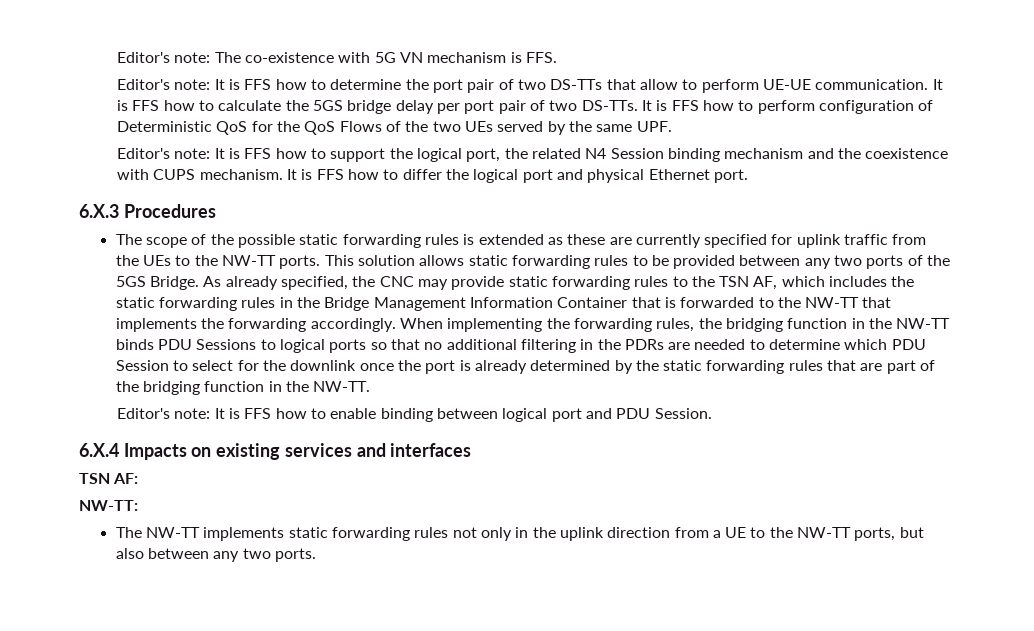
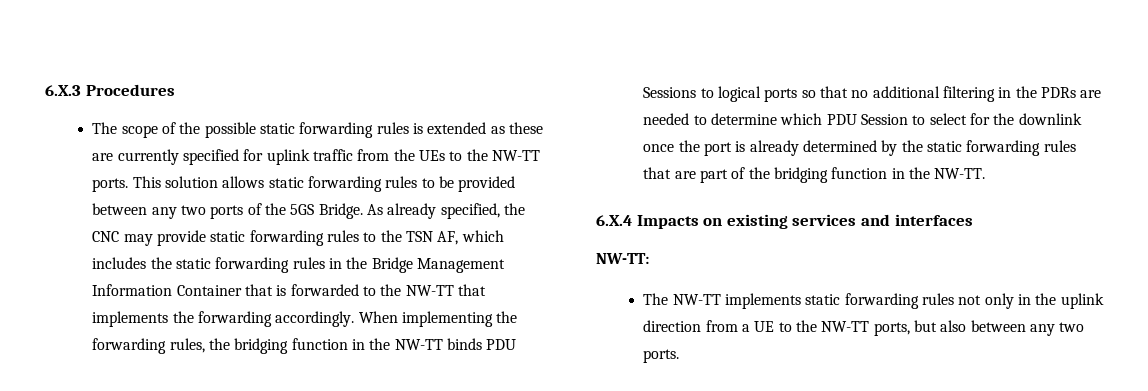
- Editor's note: The co-existence with 5G VN mechanism is FFS.
- Editor's note: It is FFS how to determine the port pair of two DS-TTs that allow to perform UE-UE communication. It is FFS how to calculate the 5GS bridge delay per port pair of two DS-TTs. It is FFS how to perform configuration of Deterministic QoS for the QoS Flows of the two UEs served by the same UPF.
- Editor's note: It is FFS how to support the logical port, the related N4 Session binding mechanism and the coexistence with CUPS mechanism. It is FFS how to differ the logical port and physical Ethernet port.
- Editor's note: It is FFS how to enable binding between logical port and PDU Session.
- TSN AF:

